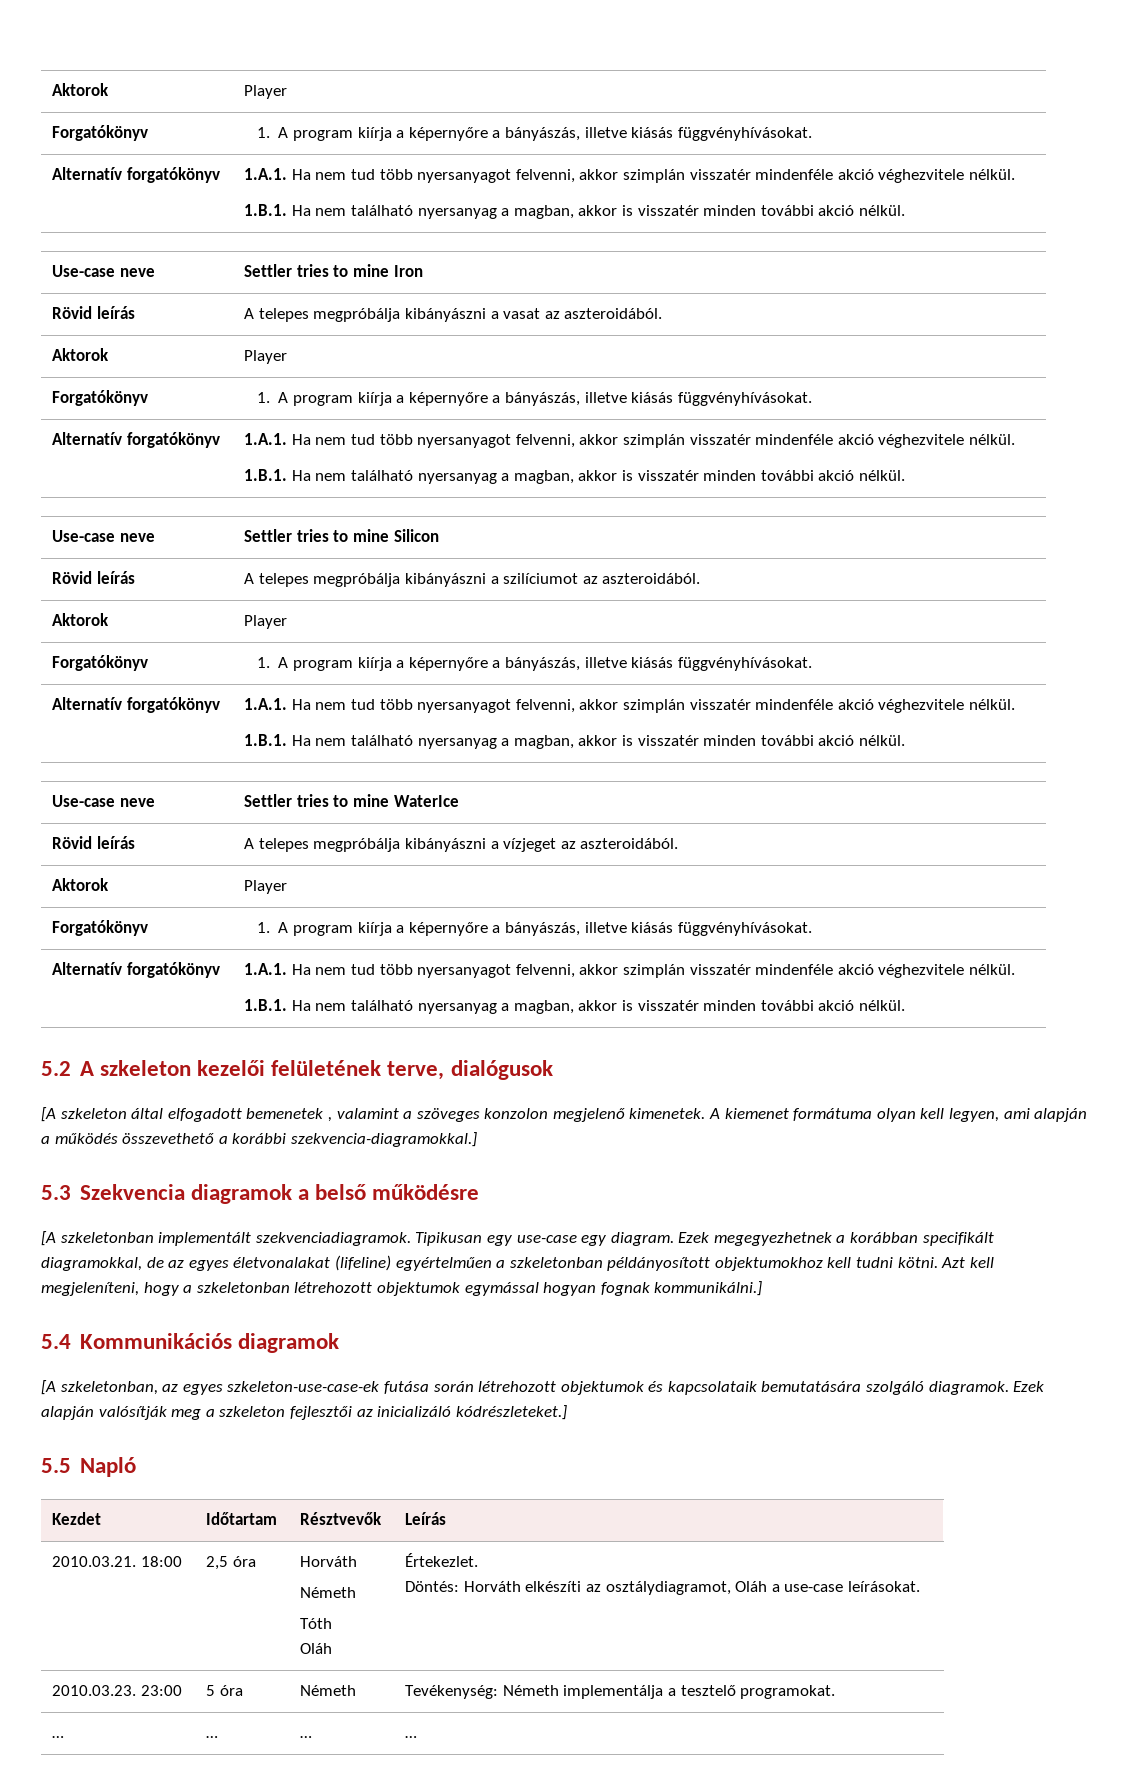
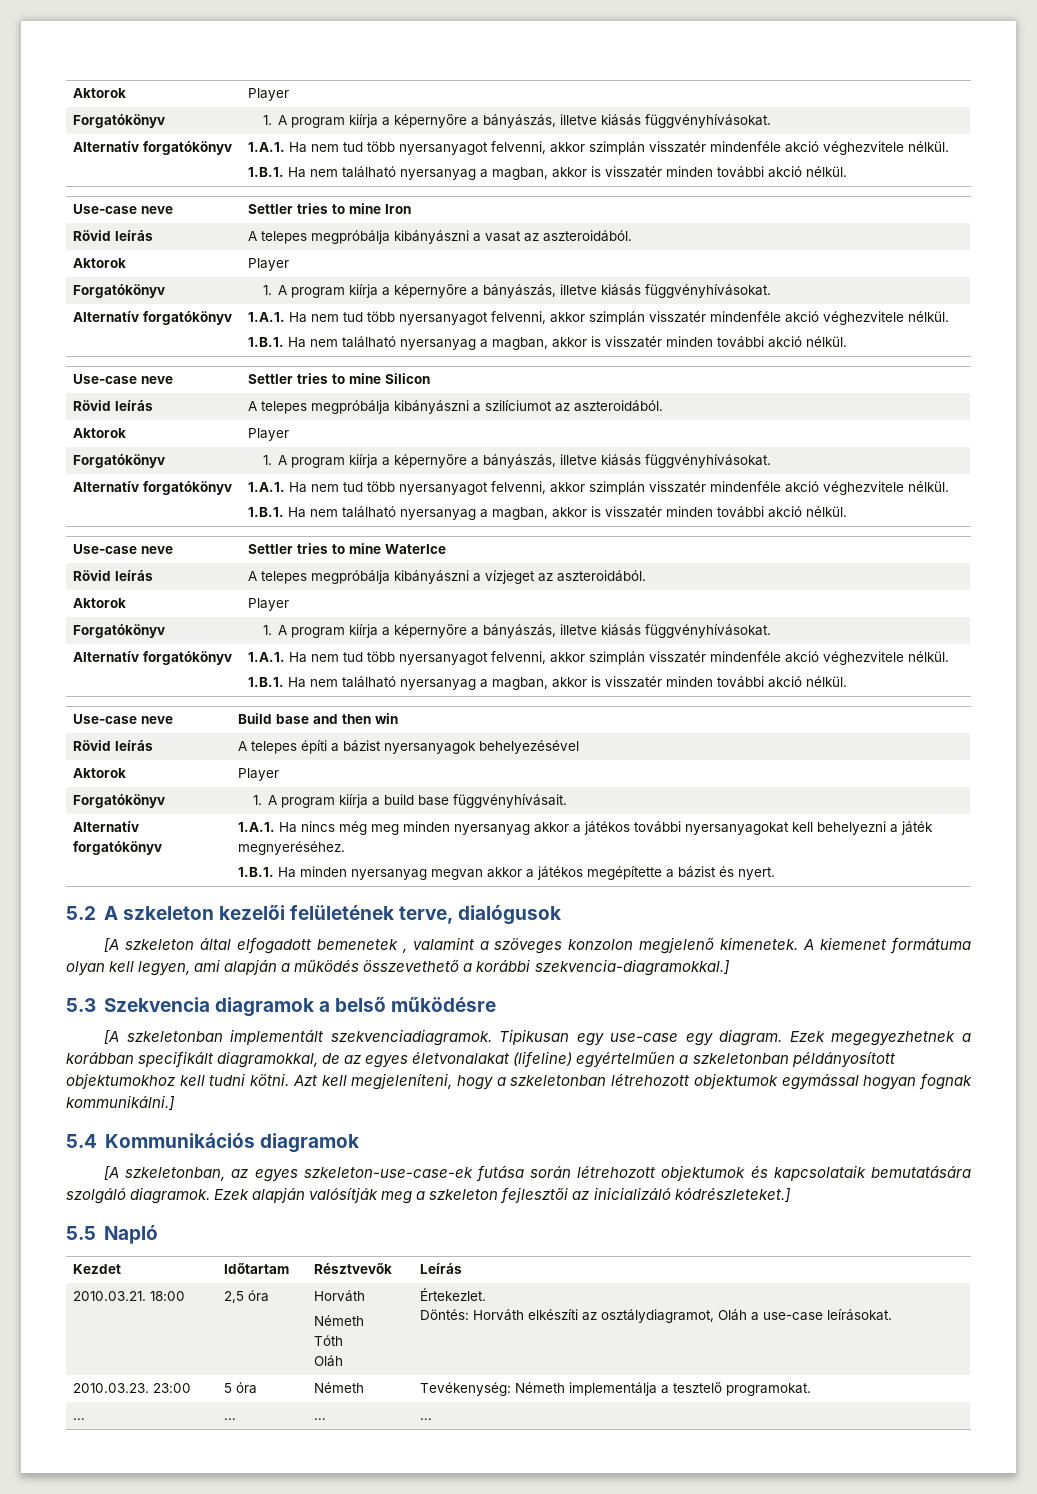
+ Use-case neve | Build base and then win
+ Rövid leírás | A telepes építi a bázist nyersanyagok behelyezésével
+ Aktorok | Player
+ Forgatókönyv | 1. A program kiírja a build base függvényhívásait.
+ Alternatív forgatókönyv | 1.A.1. Ha nincs még meg minden nyersanyag akkor a játékos további nyersanyagokat kell behelyezni a játék megnyeréséhez.
+ 1.B.1. Ha minden nyersanyag megvan akkor a játékos megépítette a bázist és nyert.

